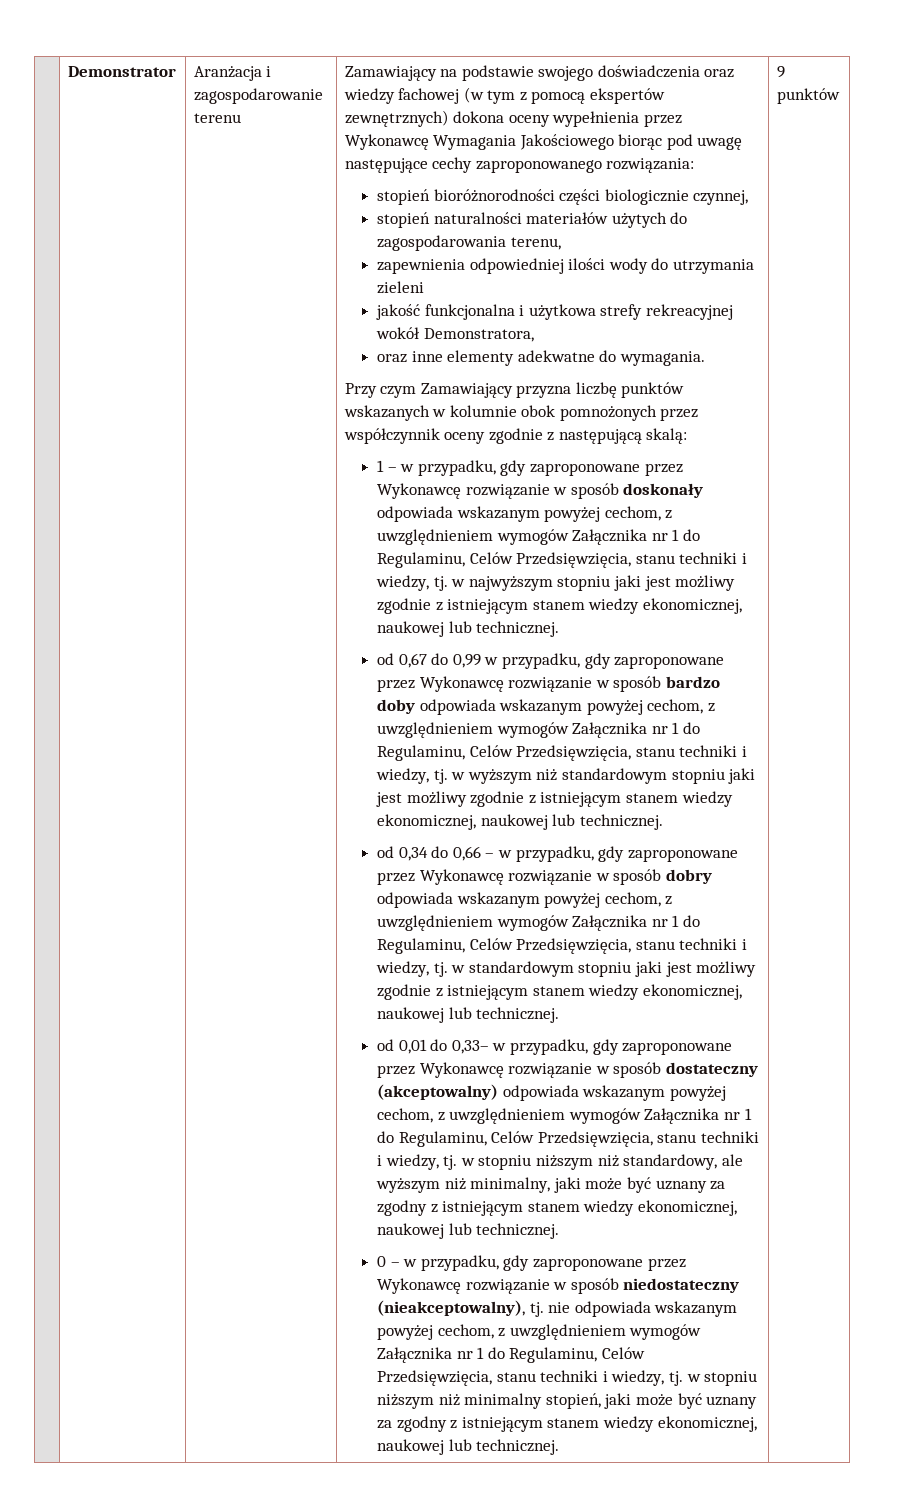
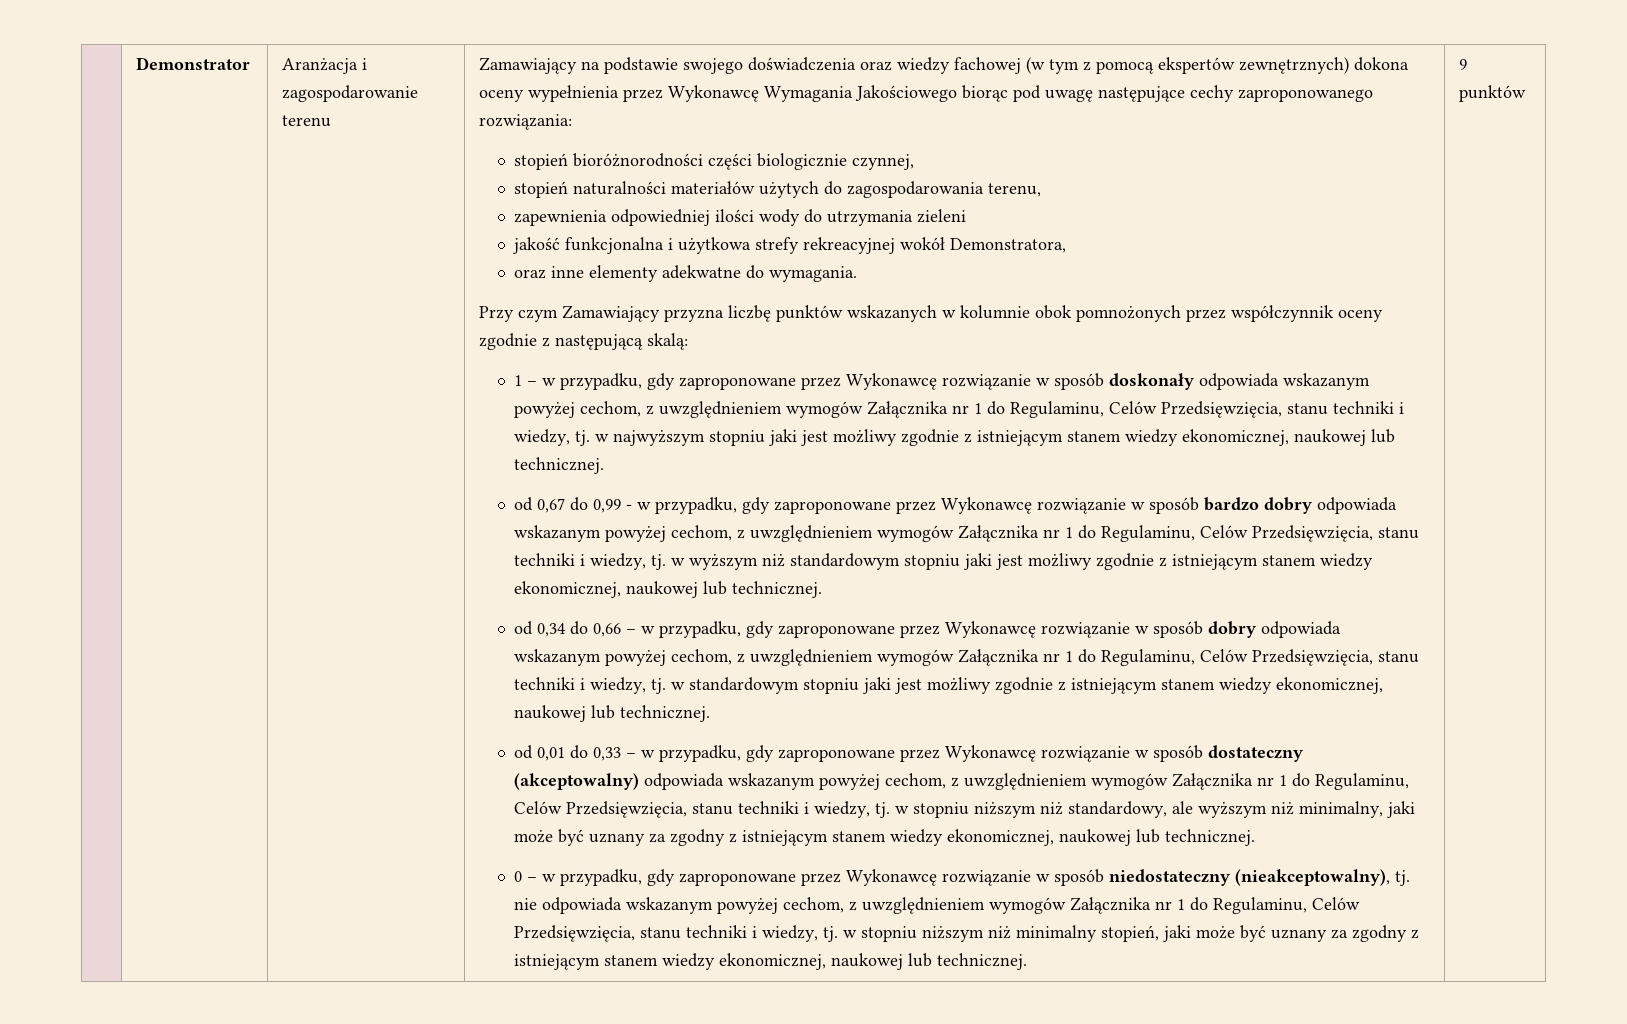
- od 0,67 do 0,99 w przypadku, gdy zaproponowane przez Wykonawcę rozwiązanie w sposób bardzo doby odpowiada wskazanym powyżej cechom, z uwzględnieniem wymogów Załącznika nr 1 do Regulaminu, Celów Przedsięwzięcia, stanu techniki i wiedzy, tj. w wyższym niż standardowym stopniu jaki jest możliwy zgodnie z istniejącym stanem wiedzy ekonomicznej, naukowej lub technicznej.
+ od 0,67 do 0,99 - w przypadku, gdy zaproponowane przez Wykonawcę rozwiązanie w sposób bardzo dobry odpowiada wskazanym powyżej cechom, z uwzględnieniem wymogów Załącznika nr 1 do Regulaminu, Celów Przedsięwzięcia, stanu techniki i wiedzy, tj. w wyższym niż standardowym stopniu jaki jest możliwy zgodnie z istniejącym stanem wiedzy ekonomicznej, naukowej lub technicznej.
- od 0,01 do 0,33– w przypadku, gdy zaproponowane przez Wykonawcę rozwiązanie w sposób dostateczny (akceptowalny) odpowiada wskazanym powyżej cechom, z uwzględnieniem wymogów Załącznika nr 1 do Regulaminu, Celów Przedsięwzięcia, stanu techniki i wiedzy, tj. w stopniu niższym niż standardowy, ale wyższym niż minimalny, jaki może być uznany za zgodny z istniejącym stanem wiedzy ekonomicznej, naukowej lub technicznej.
+ od 0,01 do 0,33 – w przypadku, gdy zaproponowane przez Wykonawcę rozwiązanie w sposób dostateczny (akceptowalny) odpowiada wskazanym powyżej cechom, z uwzględnieniem wymogów Załącznika nr 1 do Regulaminu, Celów Przedsięwzięcia, stanu techniki i wiedzy, tj. w stopniu niższym niż standardowy, ale wyższym niż minimalny, jaki może być uznany za zgodny z istniejącym stanem wiedzy ekonomicznej, naukowej lub technicznej.

